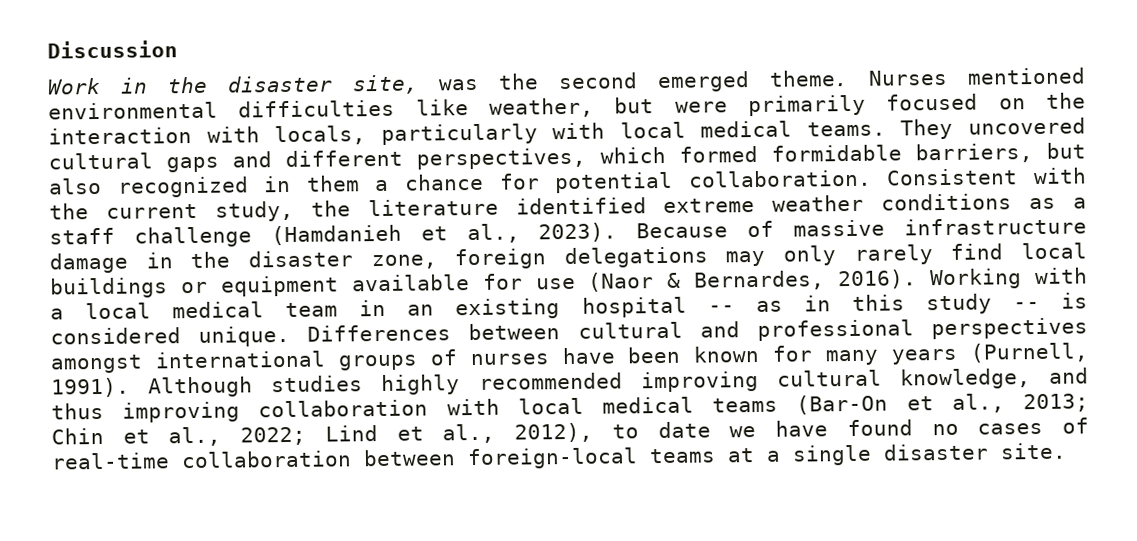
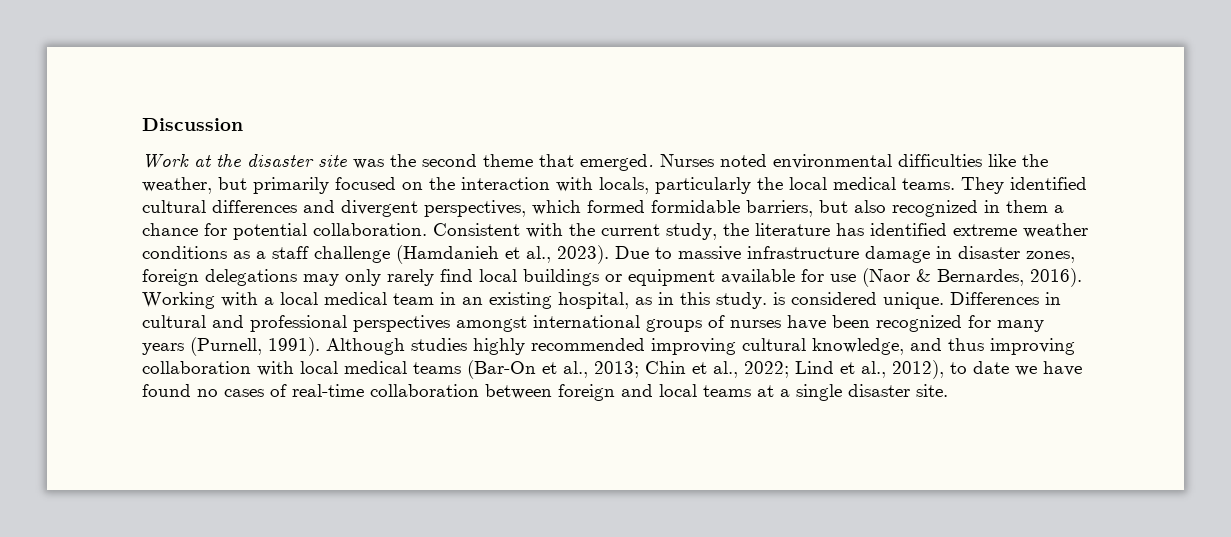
- Work in the disaster site, was the second emerged theme. Nurses mentioned environmental difficulties like weather, but were primarily focused on the interaction with locals, particularly with local medical teams.
+ Work at the disaster site was the second theme that emerged. Nurses noted environmental difficulties like the weather, but primarily focused on the interaction with locals, particularly the local medical teams.
- They uncovered cultural gaps and different perspectives, which formed formidable barriers, but also recognized in them a chance for potential collaboration.
+ They identified cultural differences and divergent perspectives, which formed formidable barriers, but also recognized in them a chance for potential collaboration.
- Consistent with the current study, the literature identified extreme weather conditions as a staff challenge (Hamdanieh et al., 2023).
+ Consistent with the current study, the literature has identified extreme weather conditions as a staff challenge (Hamdanieh et al., 2023).
- Because of massive infrastructure damage in the disaster zone, foreign delegations may only rarely find local buildings or equipment available for use (Naor & Bernardes, 2016).
+ Due to massive infrastructure damage in disaster zones, foreign delegations may only rarely find local buildings or equipment available for use (Naor & Bernardes, 2016).
- Working with a local medical team in an existing hospital -- as in this study -- is considered unique.
+ Working with a local medical team in an existing hospital, as in this study. is considered unique.
- Differences between cultural and professional perspectives amongst international groups of nurses have been known for many years (Purnell, 1991).
+ Differences in cultural and professional perspectives amongst international groups of nurses have been recognized for many years (Purnell, 1991).
- Although studies highly recommended improving cultural knowledge, and thus improving collaboration with local medical teams (Bar-On et al., 2013; Chin et al., 2022; Lind et al., 2012), to date we have found no cases of real-time collaboration between foreign-local teams at a single disaster site.
+ Although studies highly recommended improving cultural knowledge, and thus improving collaboration with local medical teams (Bar-On et al., 2013; Chin et al., 2022; Lind et al., 2012), to date we have found no cases of real-time collaboration between foreign and local teams at a single disaster site.

